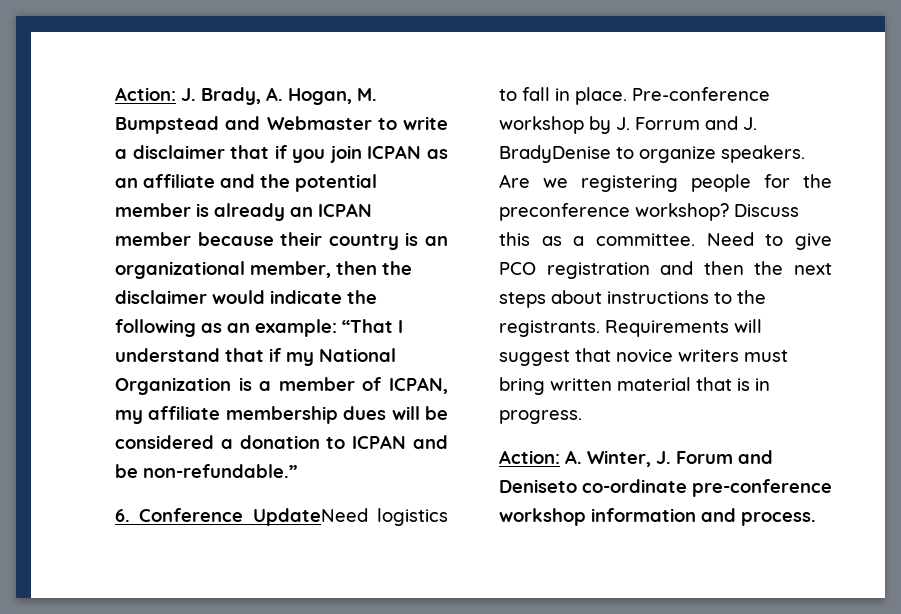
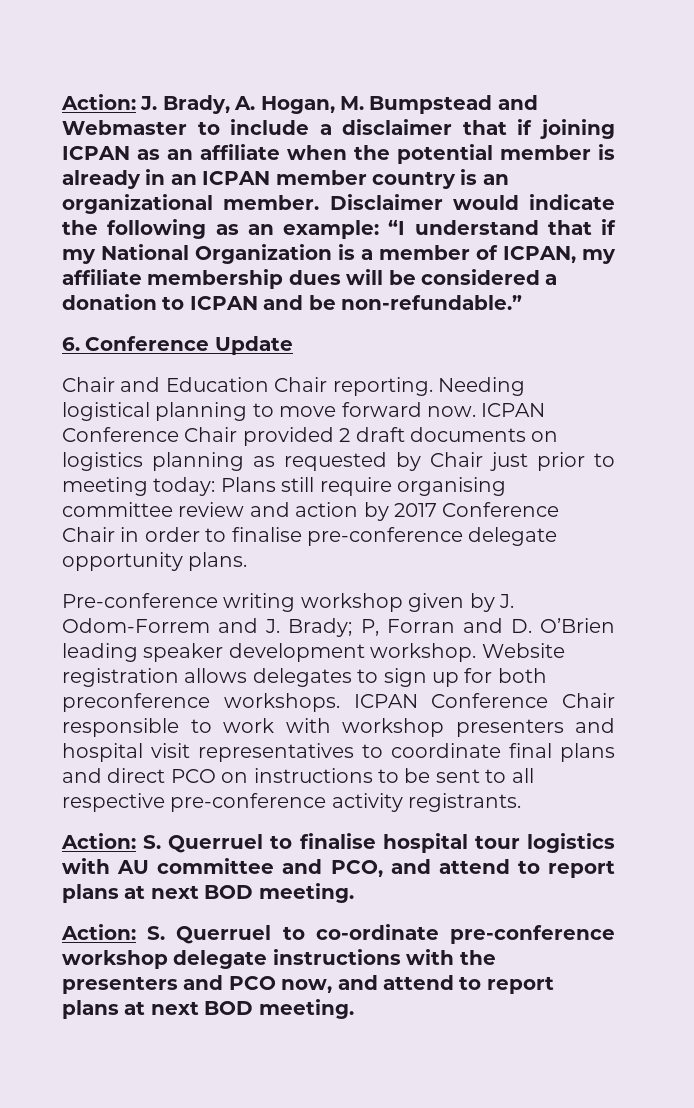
- J. Brady, A. Hogan, M. Bumpstead and Webmaster to write a disclaimer that if you join ICPAN as an affiliate and the potential member is already an ICPAN member because their country is an organizational member, then the disclaimer would indicate the following as an example:
+ J. Brady, A. Hogan, M. Bumpstead and Webmaster to include a disclaimer that if joining ICPAN as an affiliate when the potential member is already in an ICPAN member country is an organizational member. Disclaimer would indicate the following as an example:
- “That I understand that if my National Organization is a member of ICPAN, my affiliate membership dues will be considered a donation to ICPAN and be non-refundable.”
+ “I understand that if my National Organization is a member of ICPAN, my affiliate membership dues will be considered a donation to ICPAN and be non-refundable.”
- 6. Conference UpdateNeed logistics to fall in place. Pre-conference workshop by J. Forrum and J. BradyDenise to organize speakers. Are we registering people for the preconference workshop? Discuss this as a committee. Need to give PCO registration and then the next steps about instructions to the registrants. Requirements will suggest that novice writers must bring written material that is in progress.
- Action: A. Winter, J. Forum and Deniseto co-ordinate pre-conference workshop information and process.
+ 6. Conference Update
+ Chair and Education Chair reporting. Needing logistical planning to move forward now. ICPAN Conference Chair provided 2 draft documents on logistics planning as requested by Chair just prior to meeting today: Plans still require organising committee review and action by 2017 Conference Chair in order to finalise pre-conference delegate opportunity plans.
+ Pre-conference writing workshop given by J. Odom-Forrem and J. Brady; P, Forran and D. O’Brien leading speaker development workshop. Website registration allows delegates to sign up for both preconference workshops. ICPAN Conference Chair responsible to work with workshop presenters and hospital visit representatives to coordinate final plans and direct PCO on instructions to be sent to all respective pre-conference activity registrants.
+ Action: S. Querruel to finalise hospital tour logistics with AU committee and PCO, and attend to report plans at next BOD meeting.
+ Action: S. Querruel to co-ordinate pre-conference workshop delegate instructions with the presenters and PCO now, and attend to report plans at next BOD meeting.

